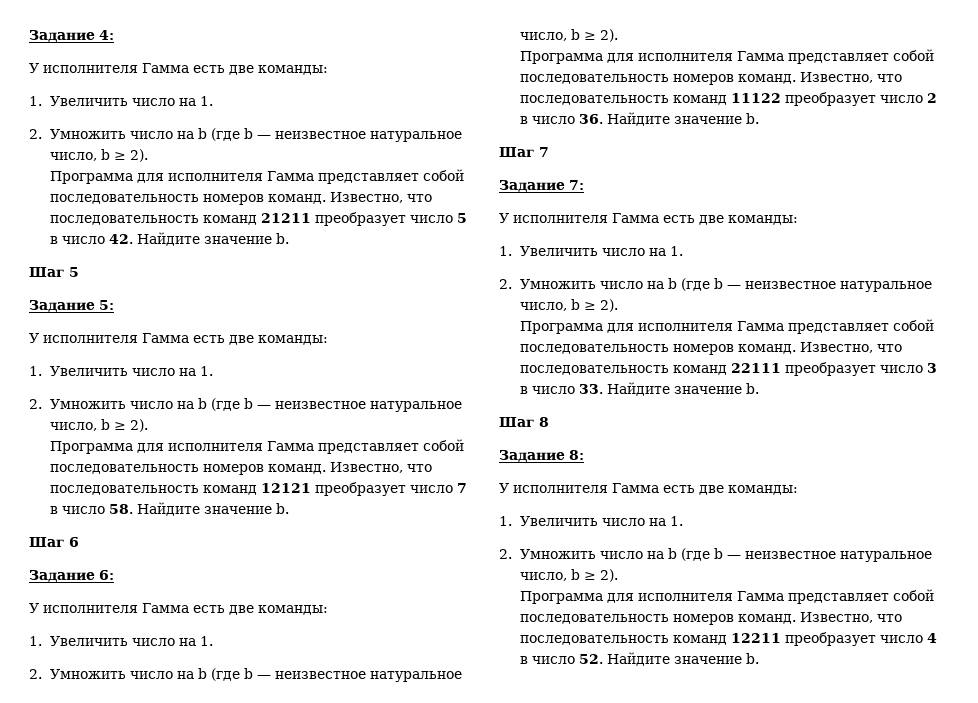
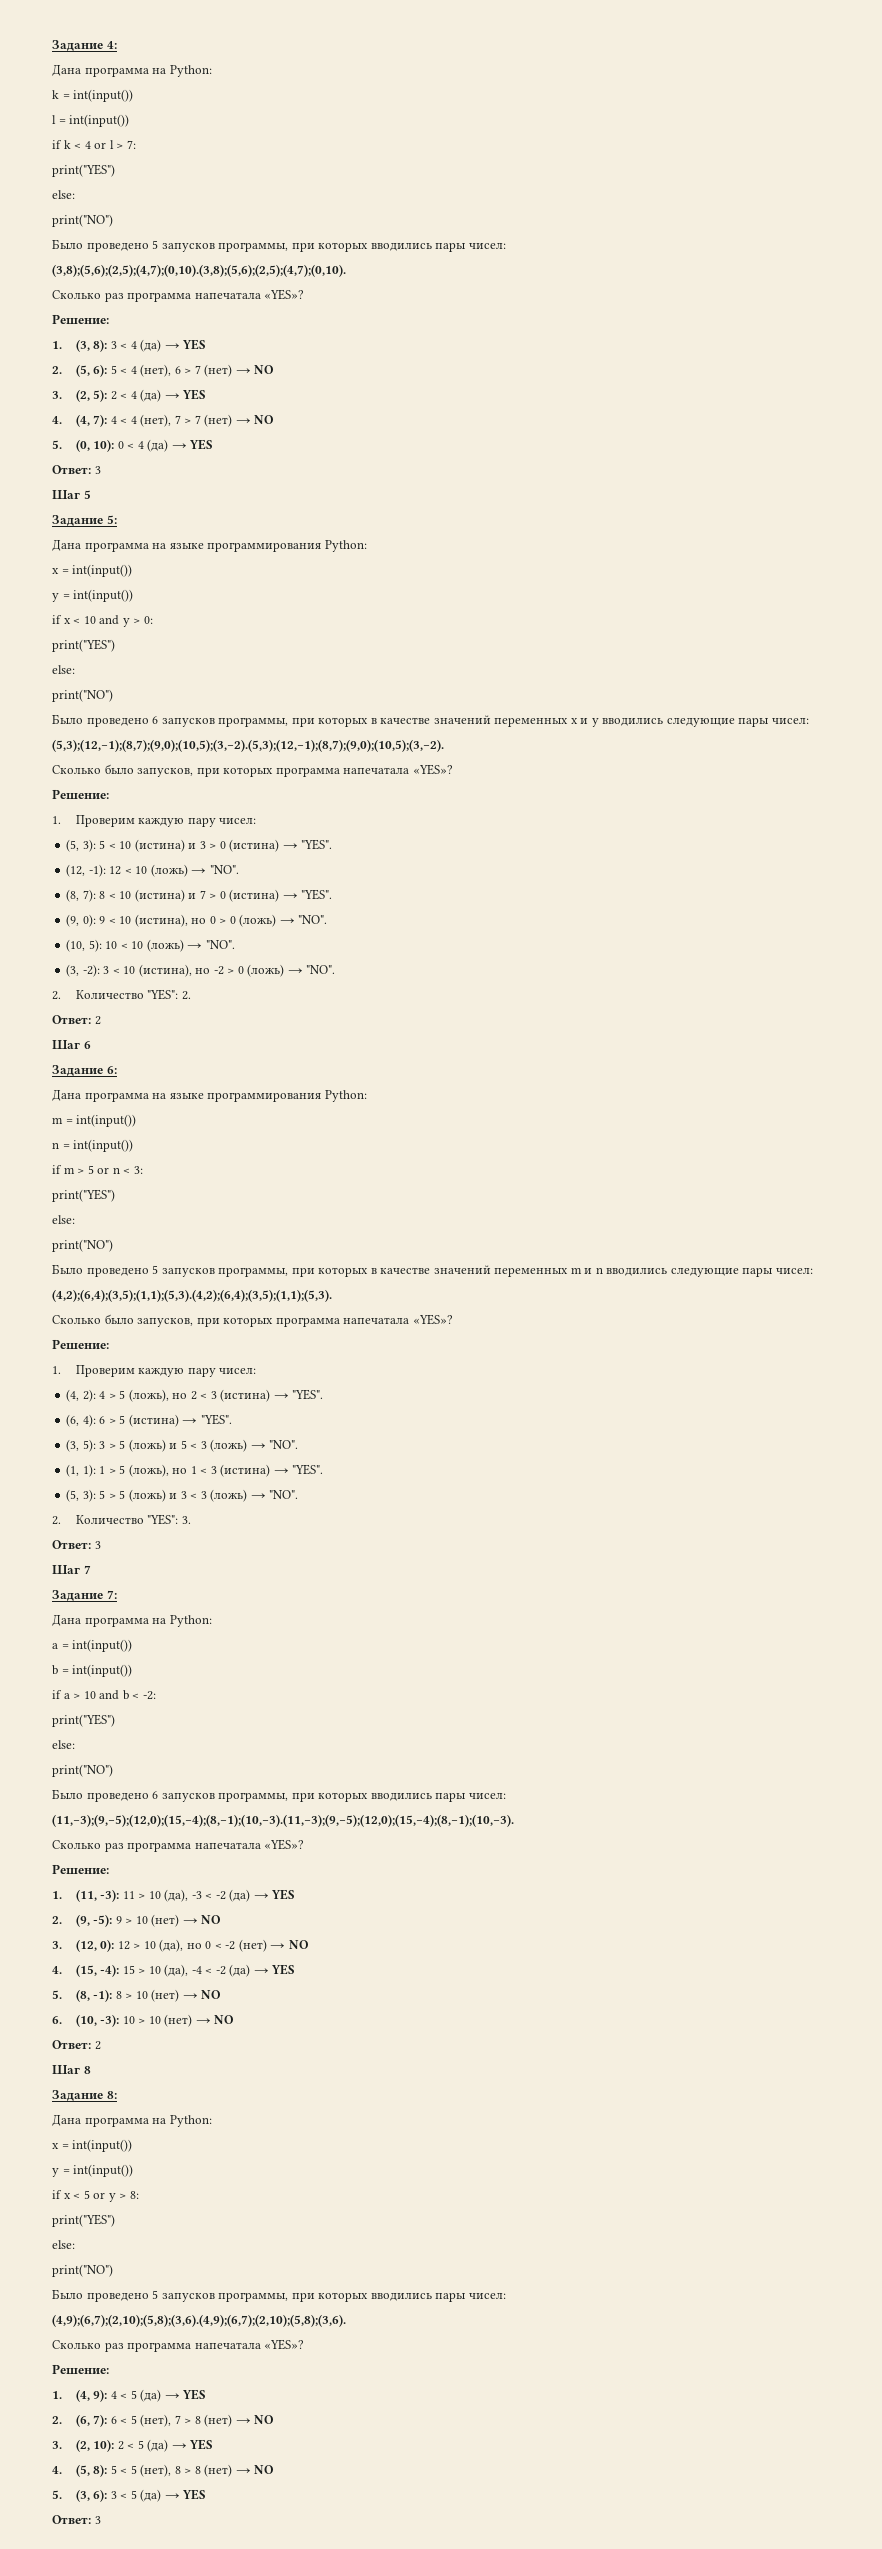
  Задание 4:
- У исполнителя Гамма есть две команды:
- 1. Увеличить число на 1.
- 2. Умножить число на b (где b — неизвестное натуральное число, b ≥ 2).
- Программа для исполнителя Гамма представляет собой последовательность номеров команд. Известно, что последовательность команд 21211 преобразует число 5 в число 42. Найдите значение b.
+ Дана программа на Python:
+ k = int(input())
+ l = int(input())
+ if k < 4 or l > 7:
+ print("YES")
+ else:
+ print("NO")
+ Было проведено 5 запусков программы, при которых вводились пары чисел:
+ (3,8);(5,6);(2,5);(4,7);(0,10).(3,8);(5,6);(2,5);(4,7);(0,10).
+ Сколько раз программа напечатала «YES»?
+ Решение:
+ 1. (3, 8): 3 < 4 (да) → YES
+ 2. (5, 6): 5 < 4 (нет), 6 > 7 (нет) → NO
+ 3. (2, 5): 2 < 4 (да) → YES
+ 4. (4, 7): 4 < 4 (нет), 7 > 7 (нет) → NO
+ 5. (0, 10): 0 < 4 (да) → YES
+ Ответ: 3
  Шаг 5
  Задание 5:
- У исполнителя Гамма есть две команды:
- 1. Увеличить число на 1.
- 2. Умножить число на b (где b — неизвестное натуральное число, b ≥ 2).
- Программа для исполнителя Гамма представляет собой последовательность номеров команд. Известно, что последовательность команд 12121 преобразует число 7 в число 58. Найдите значение b.
+ Дана программа на языке программирования Python:
+ x = int(input())
+ y = int(input())
+ if x < 10 and y > 0:
+ print("YES")
+ else:
+ print("NO")
+ Было проведено 6 запусков программы, при которых в качестве значений переменных x и y вводились следующие пары чисел:
+ (5,3);(12,−1);(8,7);(9,0);(10,5);(3,−2).(5,3);(12,−1);(8,7);(9,0);(10,5);(3,−2).
+ Сколько было запусков, при которых программа напечатала «YES»?
+ Решение:
+ 1. Проверим каждую пару чисел:
+ (5, 3): 5 < 10 (истина) и 3 > 0 (истина) → "YES".
+ (12, -1): 12 < 10 (ложь) → "NO".
+ (8, 7): 8 < 10 (истина) и 7 > 0 (истина) → "YES".
+ (9, 0): 9 < 10 (истина), но 0 > 0 (ложь) → "NO".
+ (10, 5): 10 < 10 (ложь) → "NO".
+ (3, -2): 3 < 10 (истина), но -2 > 0 (ложь) → "NO".
+ 2. Количество "YES": 2.
+ Ответ: 2
  Шаг 6
  Задание 6:
- У исполнителя Гамма есть две команды:
- 1. Увеличить число на 1.
- 2. Умножить число на b (где b — неизвестное натуральное число, b ≥ 2).
- Программа для исполнителя Гамма представляет собой последовательность номеров команд. Известно, что последовательность команд 11122 преобразует число 2 в число 36. Найдите значение b.
+ Дана программа на языке программирования Python:
+ m = int(input())
+ n = int(input())
+ if m > 5 or n < 3:
+ print("YES")
+ else:
+ print("NO")
+ Было проведено 5 запусков программы, при которых в качестве значений переменных m и n вводились следующие пары чисел:
+ (4,2);(6,4);(3,5);(1,1);(5,3).(4,2);(6,4);(3,5);(1,1);(5,3).
+ Сколько было запусков, при которых программа напечатала «YES»?
+ Решение:
+ 1. Проверим каждую пару чисел:
+ (4, 2): 4 > 5 (ложь), но 2 < 3 (истина) → "YES".
+ (6, 4): 6 > 5 (истина) → "YES".
+ (3, 5): 3 > 5 (ложь) и 5 < 3 (ложь) → "NO".
+ (1, 1): 1 > 5 (ложь), но 1 < 3 (истина) → "YES".
+ (5, 3): 5 > 5 (ложь) и 3 < 3 (ложь) → "NO".
+ 2. Количество "YES": 3.
+ Ответ: 3
  Шаг 7
  Задание 7:
- У исполнителя Гамма есть две команды:
- 1. Увеличить число на 1.
- 2. Умножить число на b (где b — неизвестное натуральное число, b ≥ 2).
- Программа для исполнителя Гамма представляет собой последовательность номеров команд. Известно, что последовательность команд 22111 преобразует число 3 в число 33. Найдите значение b.
+ Дана программа на Python:
+ a = int(input())
+ b = int(input())
+ if a > 10 and b < -2:
+ print("YES")
+ else:
+ print("NO")
+ Было проведено 6 запусков программы, при которых вводились пары чисел:
+ (11,−3);(9,−5);(12,0);(15,−4);(8,−1);(10,−3).(11,−3);(9,−5);(12,0);(15,−4);(8,−1);(10,−3).
+ Сколько раз программа напечатала «YES»?
+ Решение:
+ 1. (11, -3): 11 > 10 (да), -3 < -2 (да) → YES
+ 2. (9, -5): 9 > 10 (нет) → NO
+ 3. (12, 0): 12 > 10 (да), но 0 < -2 (нет) → NO
+ 4. (15, -4): 15 > 10 (да), -4 < -2 (да) → YES
+ 5. (8, -1): 8 > 10 (нет) → NO
+ 6. (10, -3): 10 > 10 (нет) → NO
+ Ответ: 2
  Шаг 8
  Задание 8:
- У исполнителя Гамма есть две команды:
- 1. Увеличить число на 1.
- 2. Умножить число на b (где b — неизвестное натуральное число, b ≥ 2).
- Программа для исполнителя Гамма представляет собой последовательность номеров команд. Известно, что последовательность команд 12211 преобразует число 4 в число 52. Найдите значение b.
+ Дана программа на Python:
+ x = int(input())
+ y = int(input())
+ if x < 5 or y > 8:
+ print("YES")
+ else:
+ print("NO")
+ Было проведено 5 запусков программы, при которых вводились пары чисел:
+ (4,9);(6,7);(2,10);(5,8);(3,6).(4,9);(6,7);(2,10);(5,8);(3,6).
+ Сколько раз программа напечатала «YES»?
+ Решение:
+ 1. (4, 9): 4 < 5 (да) → YES
+ 2. (6, 7): 6 < 5 (нет), 7 > 8 (нет) → NO
+ 3. (2, 10): 2 < 5 (да) → YES
+ 4. (5, 8): 5 < 5 (нет), 8 > 8 (нет) → NO
+ 5. (3, 6): 3 < 5 (да) → YES
+ Ответ: 3

